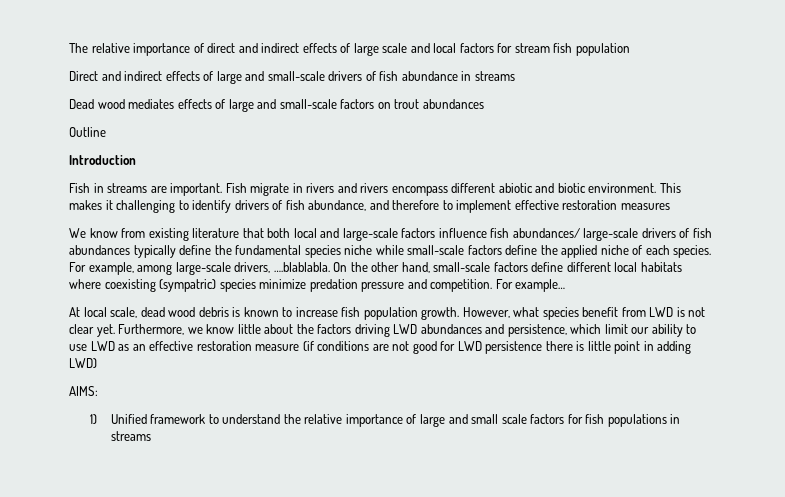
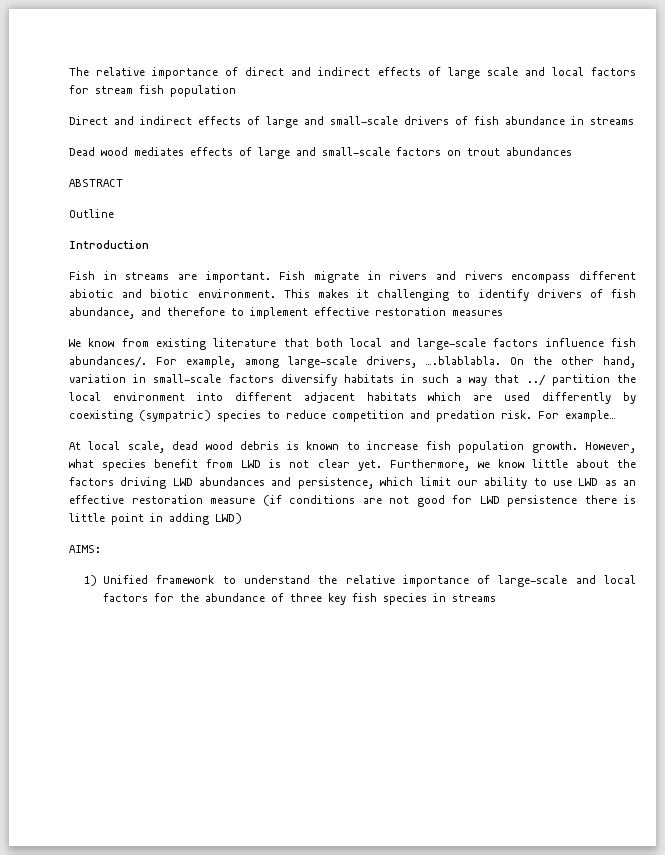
+ ABSTRACT
- We know from existing literature that both local and large-scale factors influence fish abundances/ large-scale drivers of fish abundances typically define the fundamental species niche while small-scale factors define the applied niche of each species.
+ We know from existing literature that both local and large-scale factors influence fish abundances/.
- For example, among large-scale drivers, ….blablabla. On the other hand, small-scale factors define different local habitats where coexisting (sympatric) species minimize predation pressure and competition.
+ For example, among large-scale drivers, ….blablabla. On the other hand, variation in small-scale factors diversify habitats in such a way that ../ partition the local environment into different adjacent habitats which are used differently by coexisting (sympatric) species to reduce competition and predation risk.
- 1) Unified framework to understand the relative importance of large and small scale factors for fish populations in streams
+ 1) Unified framework to understand the relative importance of large-scale and local factors for the abundance of three key fish species in streams

